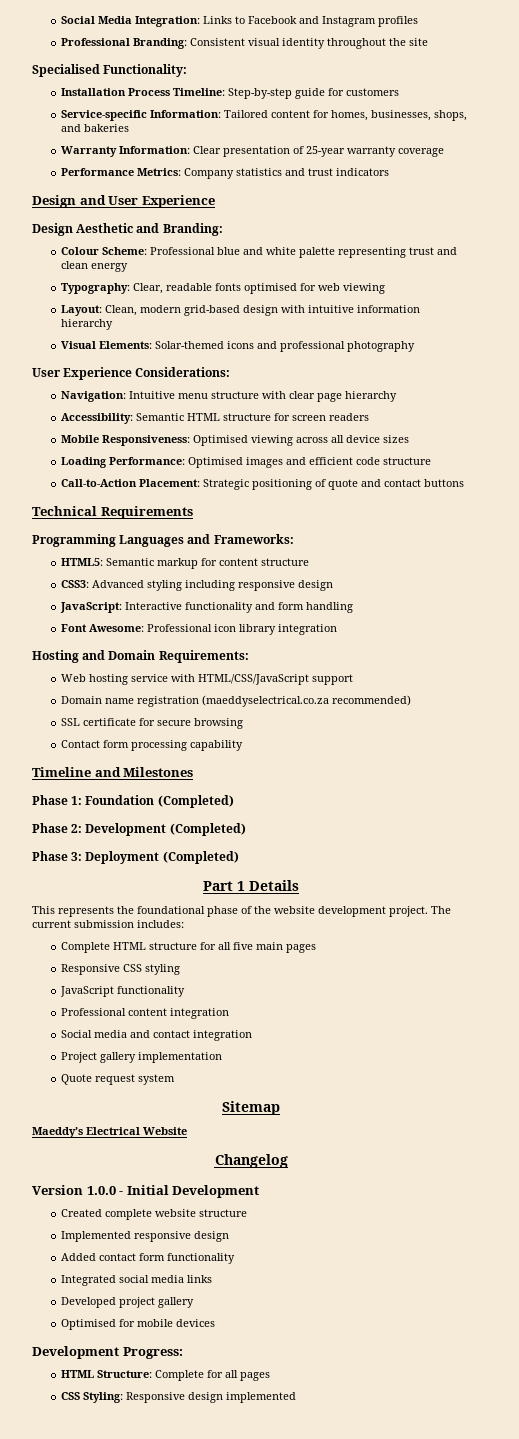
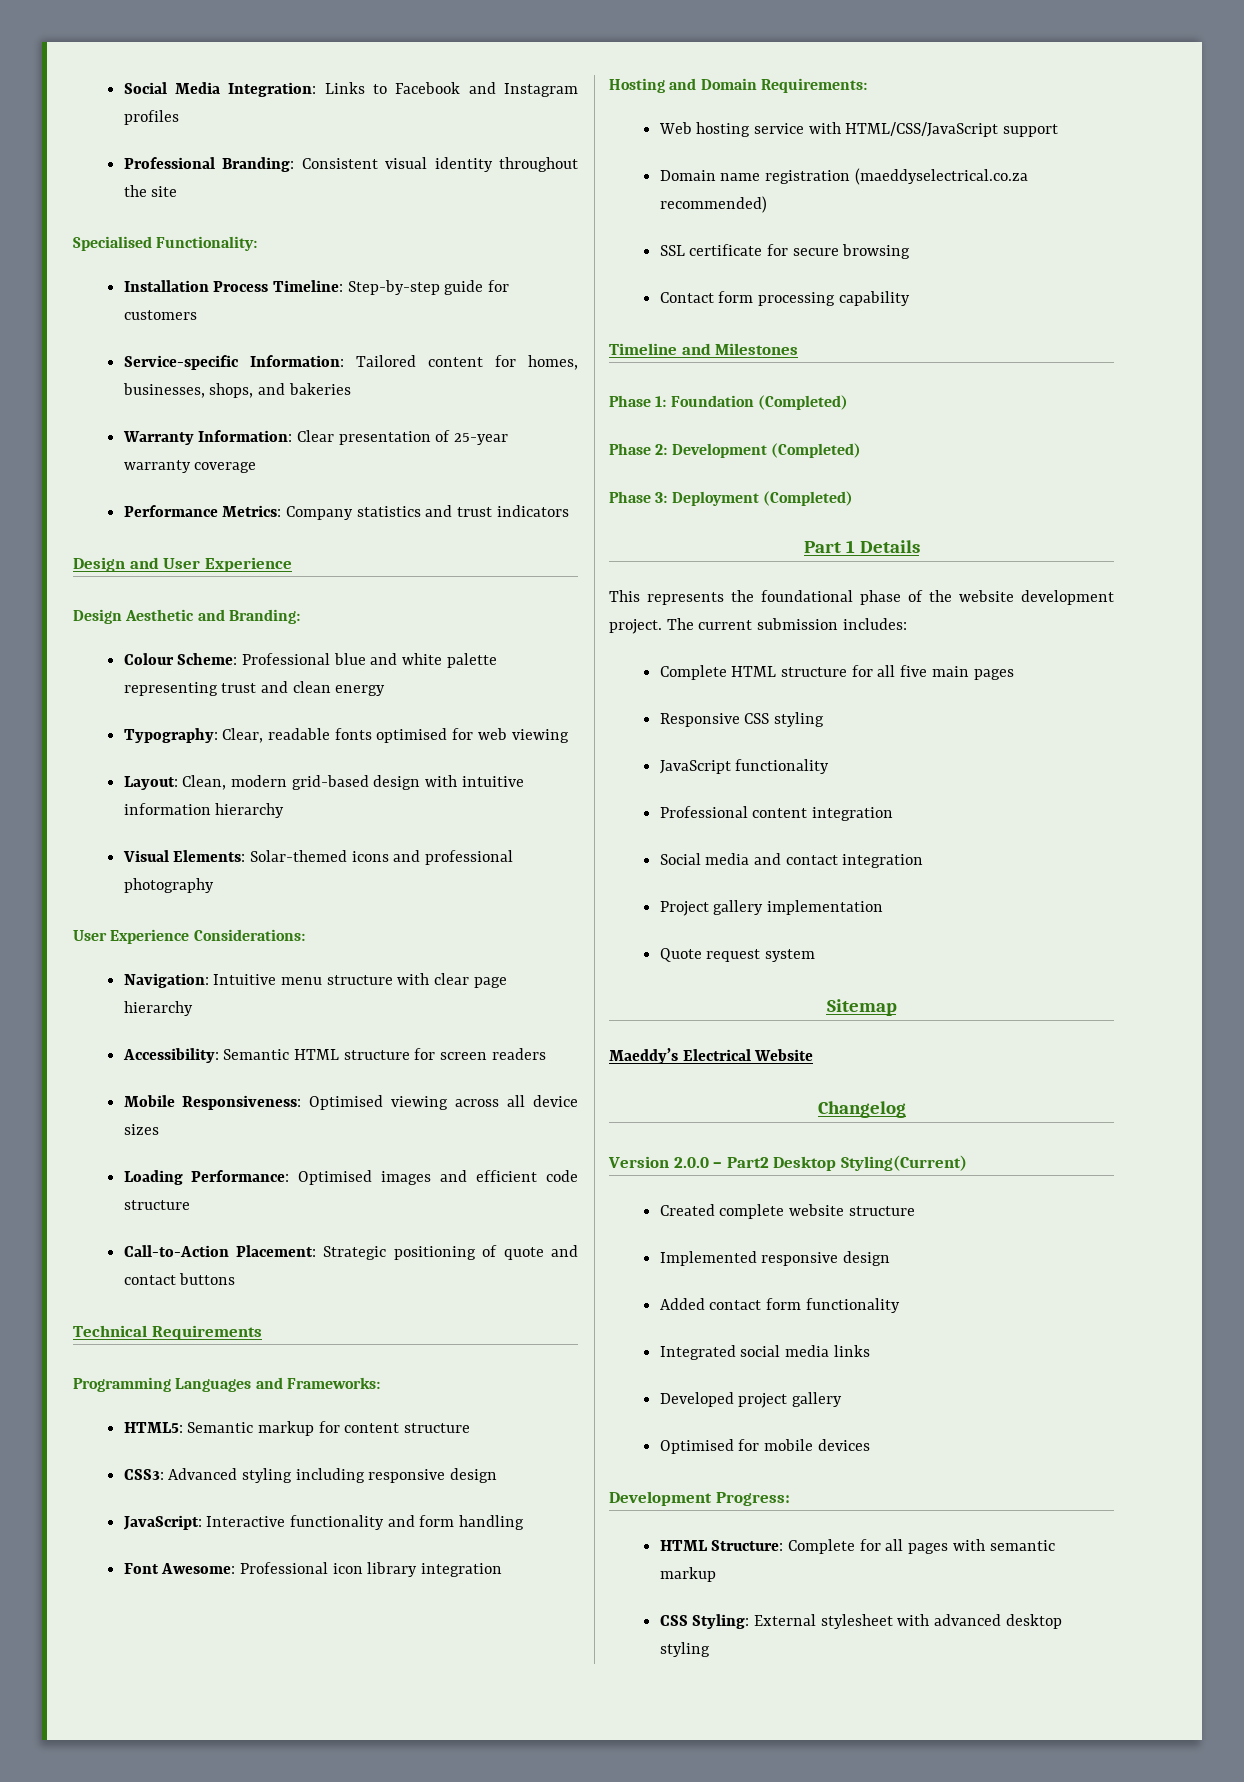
- Version 1.0.0 - Initial Development
+ Version 2.0.0 – Part2 Desktop Styling(Current)
- HTML Structure: Complete for all pages
+ HTML Structure: Complete for all pages with semantic markup
- CSS Styling: Responsive design implemented
+ CSS Styling: External stylesheet with advanced desktop styling

